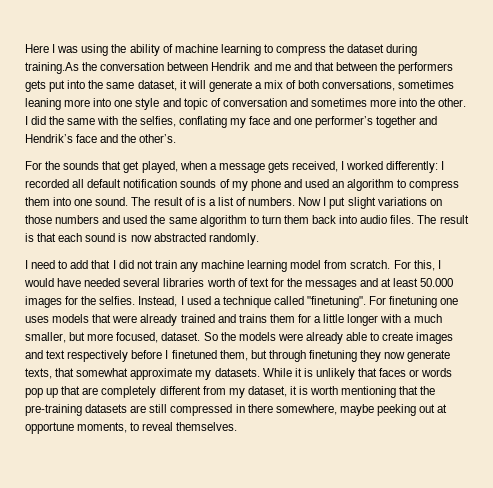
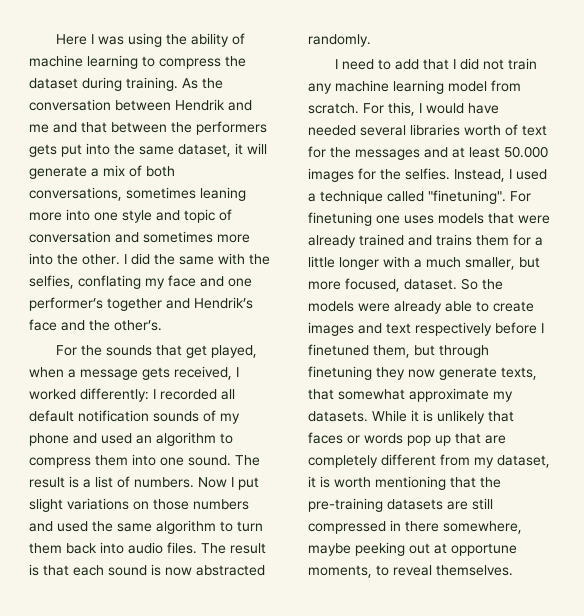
- Here I was using the ability of machine learning to compress the dataset during training.As the conversation between Hendrik and me and that between the performers gets put into the same dataset, it will generate a mix of both conversations, sometimes leaning more into one style and topic of conversation and sometimes more into the other.
+ Here I was using the ability of machine learning to compress the dataset during training. As the conversation between Hendrik and me and that between the performers gets put into the same dataset, it will generate a mix of both conversations, sometimes leaning more into one style and topic of conversation and sometimes more into the other.
- The result of is a list of numbers.
+ The result is a list of numbers.

